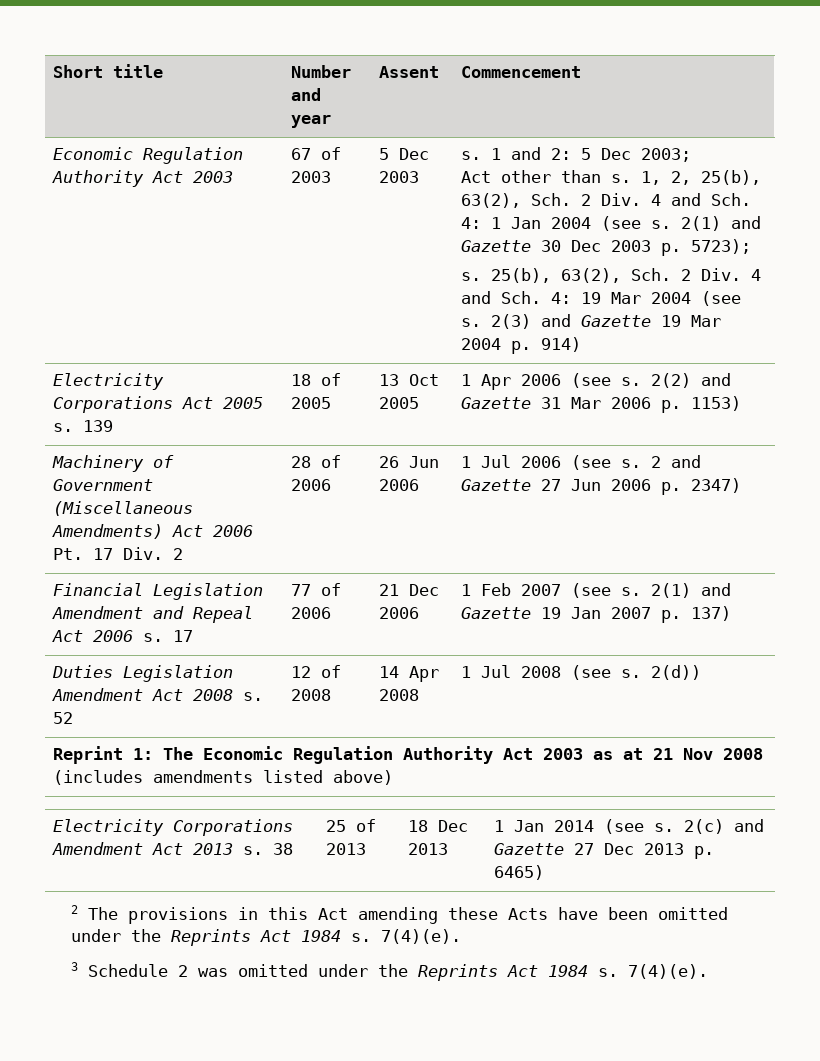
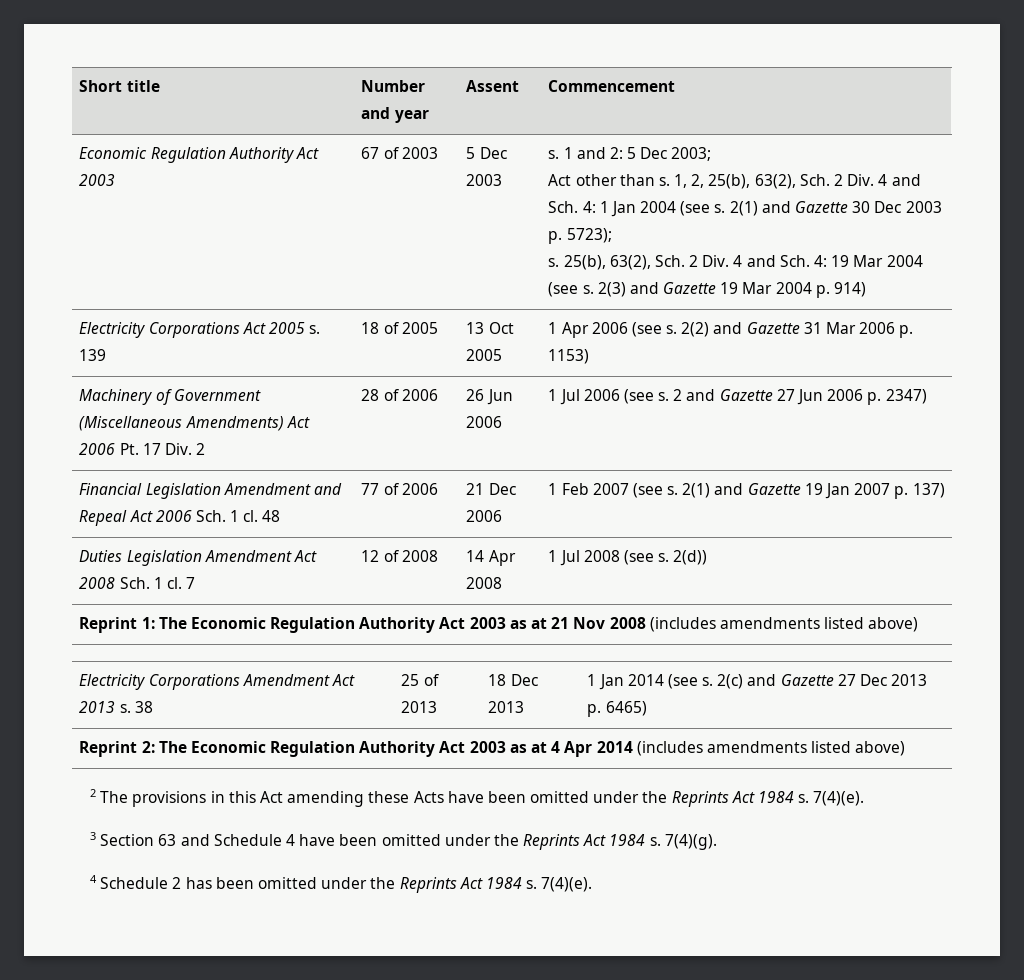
- Financial Legislation Amendment and Repeal Act 2006 s. 17 | 77 of 2006 | 21 Dec 2006 | 1 Feb 2007 (see s. 2(1) and Gazette 19 Jan 2007 p. 137)
+ Financial Legislation Amendment and Repeal Act 2006 Sch. 1 cl. 48 | 77 of 2006 | 21 Dec 2006 | 1 Feb 2007 (see s. 2(1) and Gazette 19 Jan 2007 p. 137)
- Duties Legislation Amendment Act 2008 s. 52 | 12 of 2008 | 14 Apr 2008 | 1 Jul 2008 (see s. 2(d))
+ Duties Legislation Amendment Act 2008 Sch. 1 cl. 7 | 12 of 2008 | 14 Apr 2008 | 1 Jul 2008 (see s. 2(d))
+ Reprint 2: The Economic Regulation Authority Act 2003 as at 4 Apr 2014 (includes amendments listed above)
- 3 Schedule 2 was omitted under the Reprints Act 1984 s.
+ 3 Section 63 and Schedule 4 have been omitted under the Reprints Act 1984 s. 7(4)(g).
+ 4 Schedule 2 has been omitted under the Reprints Act 1984 s.

